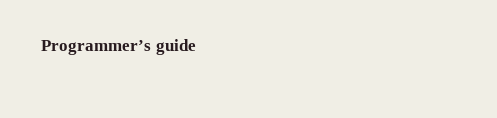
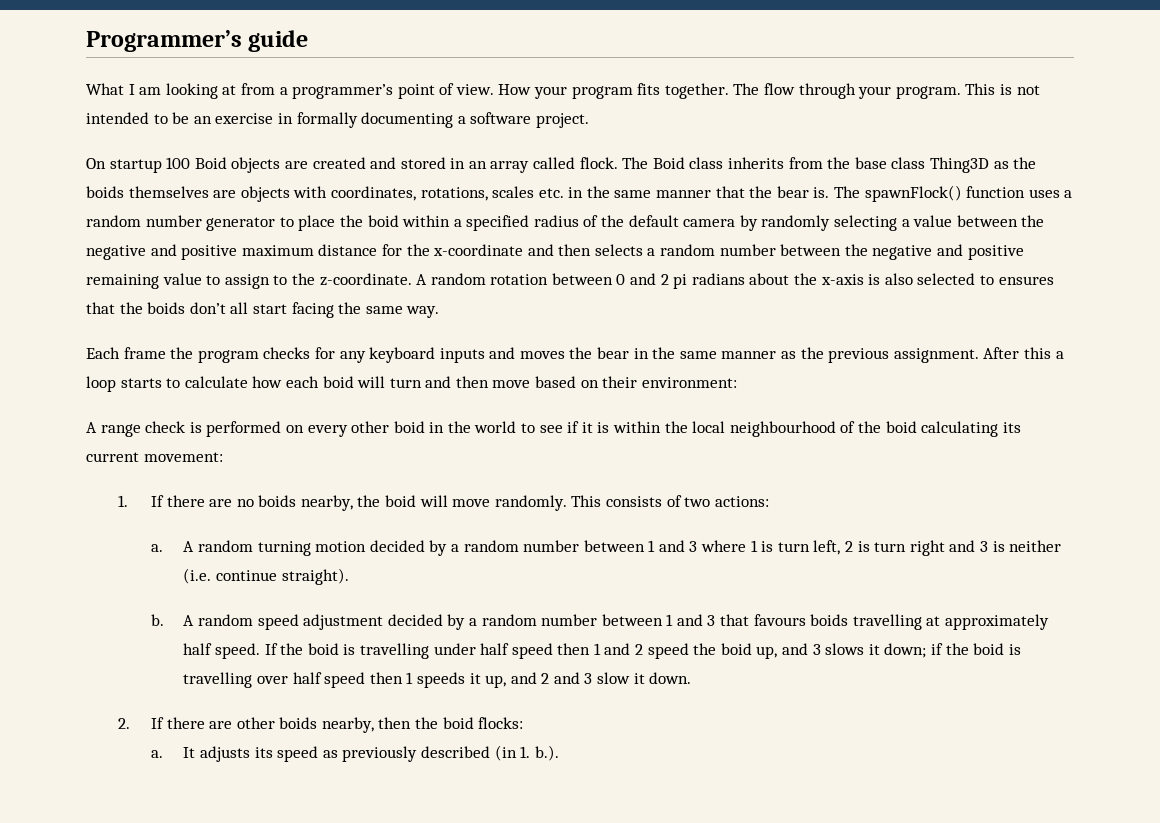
+ What I am looking at from a programmer’s point of view. How your program fits together. The flow through your program. This is not intended to be an exercise in formally documenting a software project.
+ On startup 100 Boid objects are created and stored in an array called flock. The Boid class inherits from the base class Thing3D as the boids themselves are objects with coordinates, rotations, scales etc. in the same manner that the bear is. The spawnFlock() function uses a random number generator to place the boid within a specified radius of the default camera by randomly selecting a value between the negative and positive maximum distance for the x-coordinate and then selects a random number between the negative and positive remaining value to assign to the z-coordinate. A random rotation between 0 and 2 pi radians about the x-axis is also selected to ensures that the boids don’t all start facing the same way.
+ Each frame the program checks for any keyboard inputs and moves the bear in the same manner as the previous assignment. After this a loop starts to calculate how each boid will turn and then move based on their environment:
+ A range check is performed on every other boid in the world to see if it is within the local neighbourhood of the boid calculating its current movement:
+ 1. If there are no boids nearby, the boid will move randomly. This consists of two actions:
+ a. A random turning motion decided by a random number between 1 and 3 where 1 is turn left, 2 is turn right and 3 is neither (i.e. continue straight).
+ b. A random speed adjustment decided by a random number between 1 and 3 that favours boids travelling at approximately half speed. If the boid is travelling under half speed then 1 and 2 speed the boid up, and 3 slows it down; if the boid is travelling over half speed then 1 speeds it up, and 2 and 3 slow it down.
+ 2. If there are other boids nearby, then the boid flocks:
+ a. It adjusts its speed as previously described (in 1. b.).

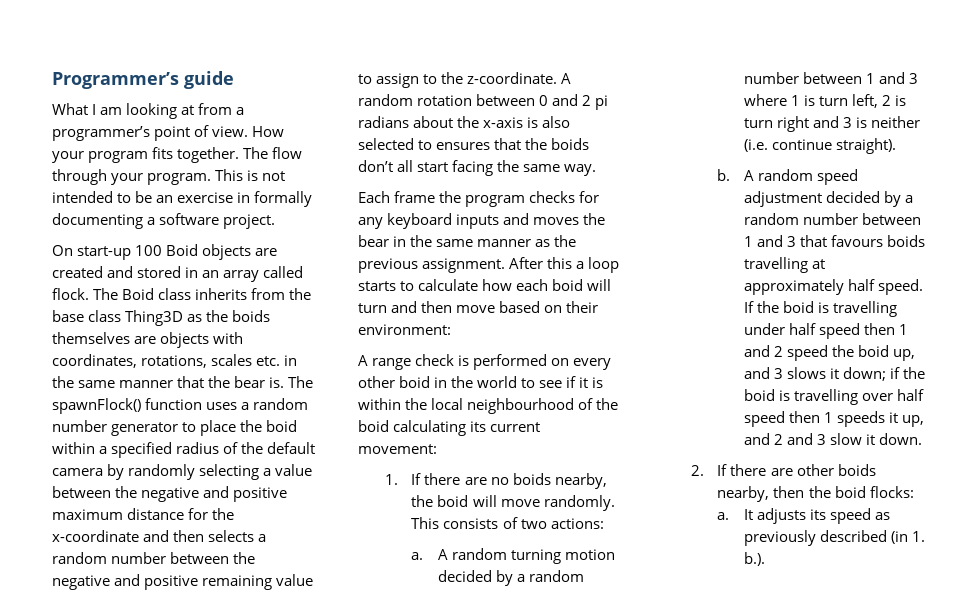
- On startup 100 Boid objects are created and stored in an array called flock.
+ On start-up 100 Boid objects are created and stored in an array called flock.

